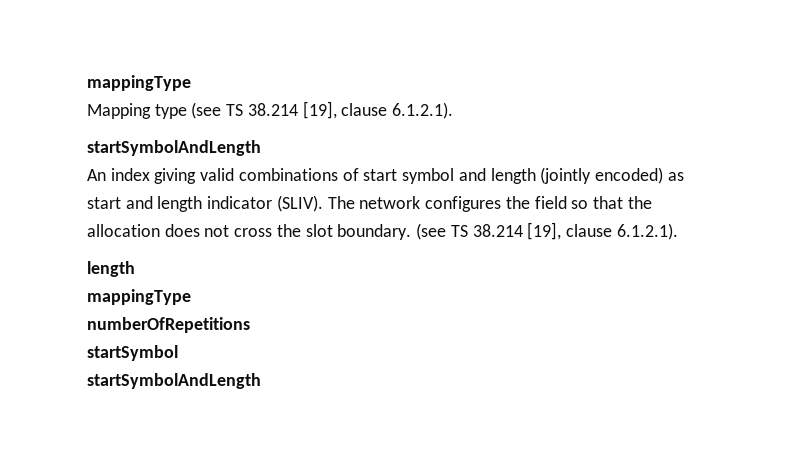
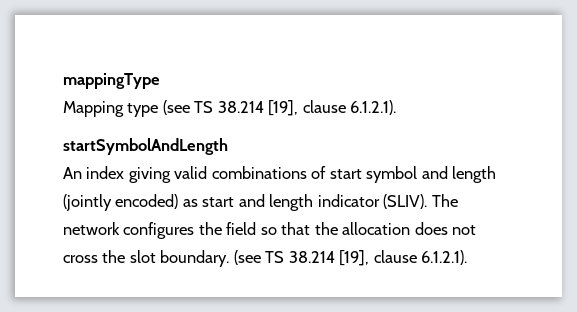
  The network configures the field so that the allocation does not cross the slot boundary. (see TS 38.214 [19], clause 6.1.2.1).
- length
- mappingType
- numberOfRepetitions
- startSymbol
- startSymbolAndLength

